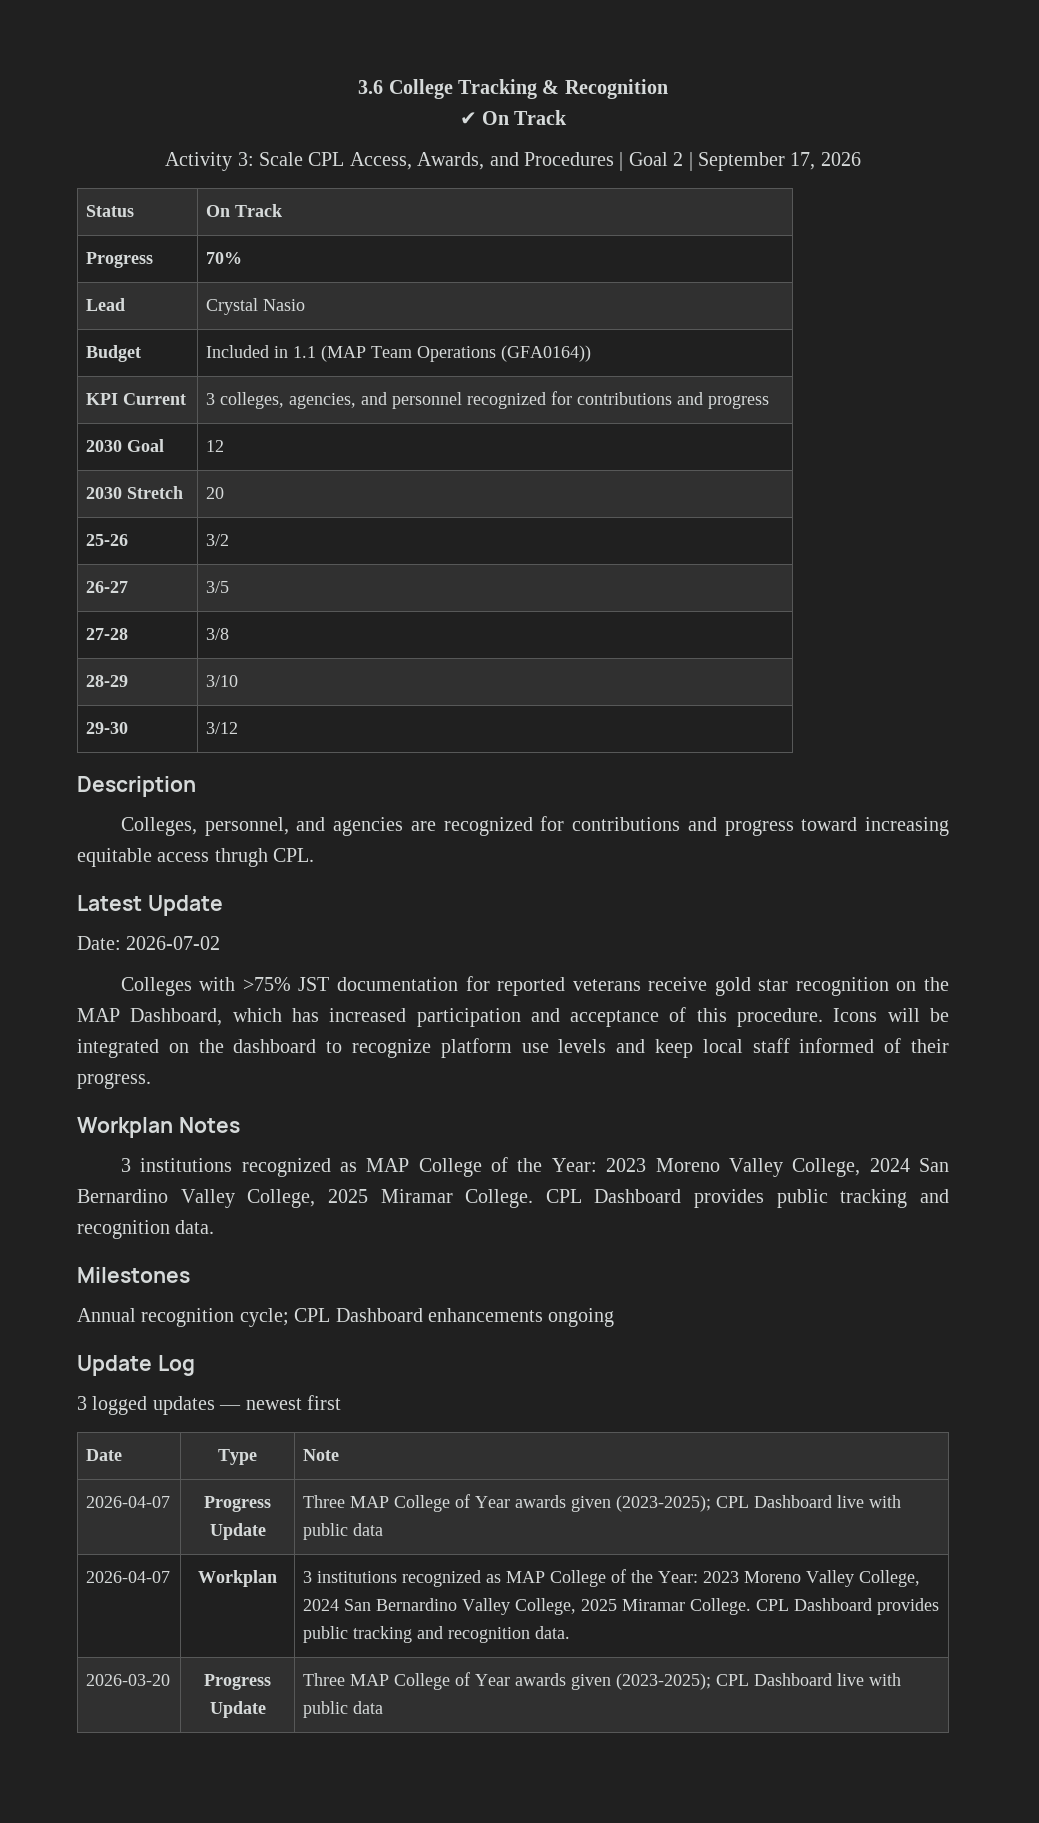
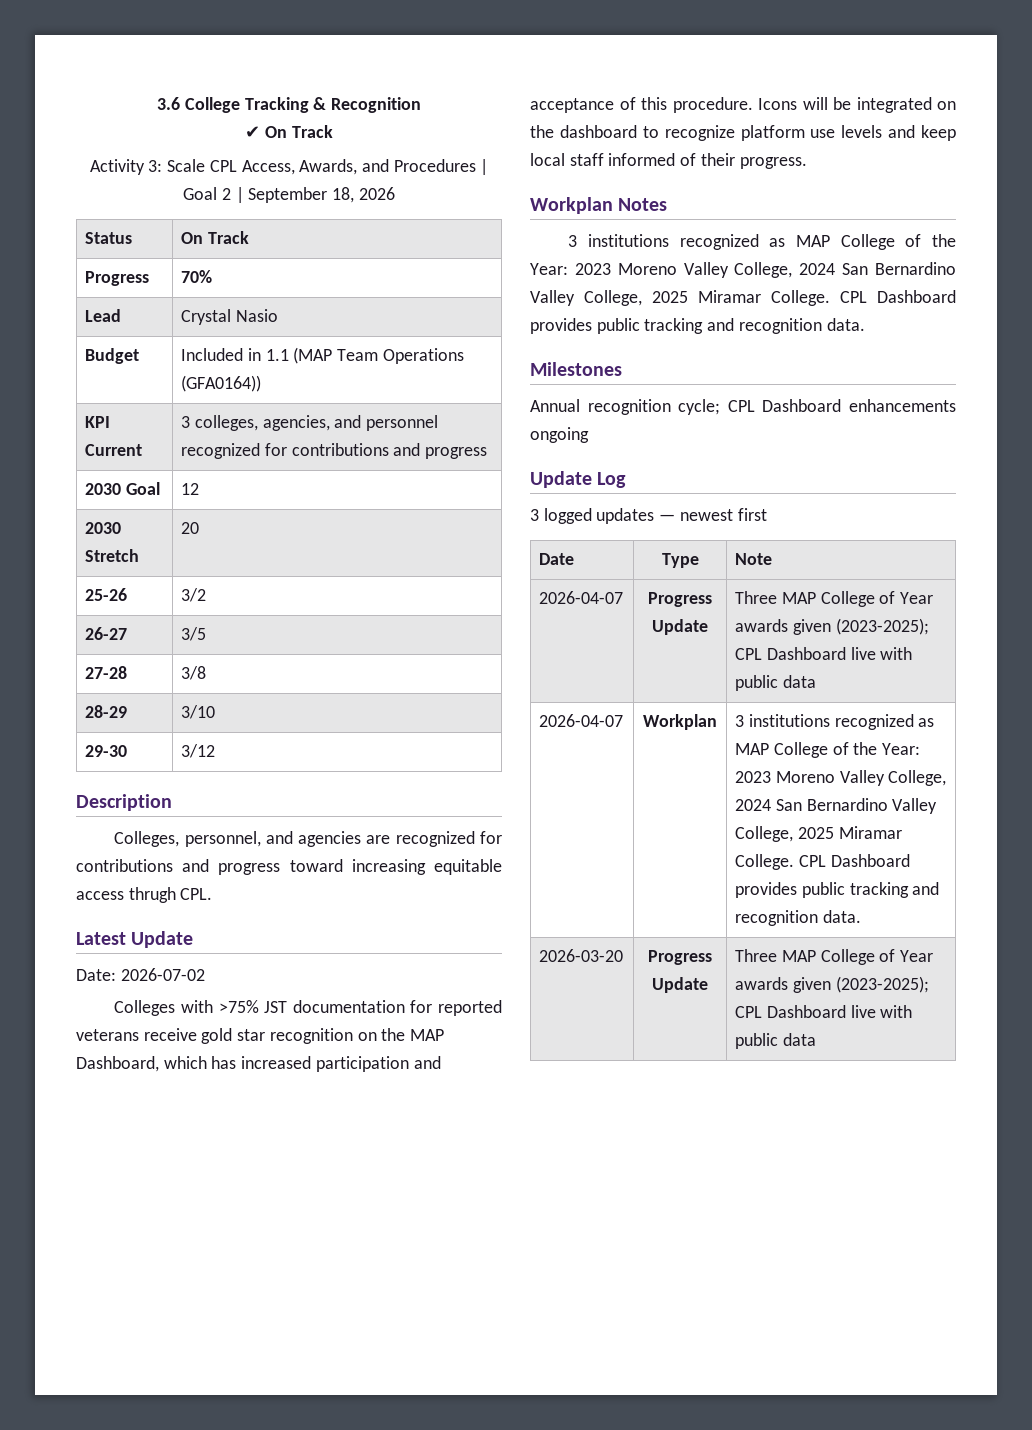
- Activity 3: Scale CPL Access, Awards, and Procedures | Goal 2 | September 17, 2026
+ Activity 3: Scale CPL Access, Awards, and Procedures | Goal 2 | September 18, 2026

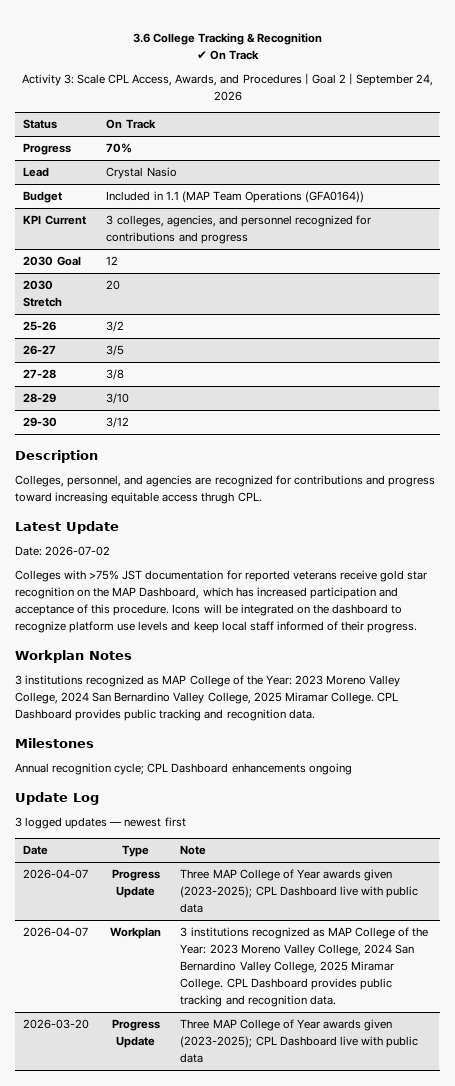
- Activity 3: Scale CPL Access, Awards, and Procedures | Goal 2 | September 18, 2026
+ Activity 3: Scale CPL Access, Awards, and Procedures | Goal 2 | September 24, 2026

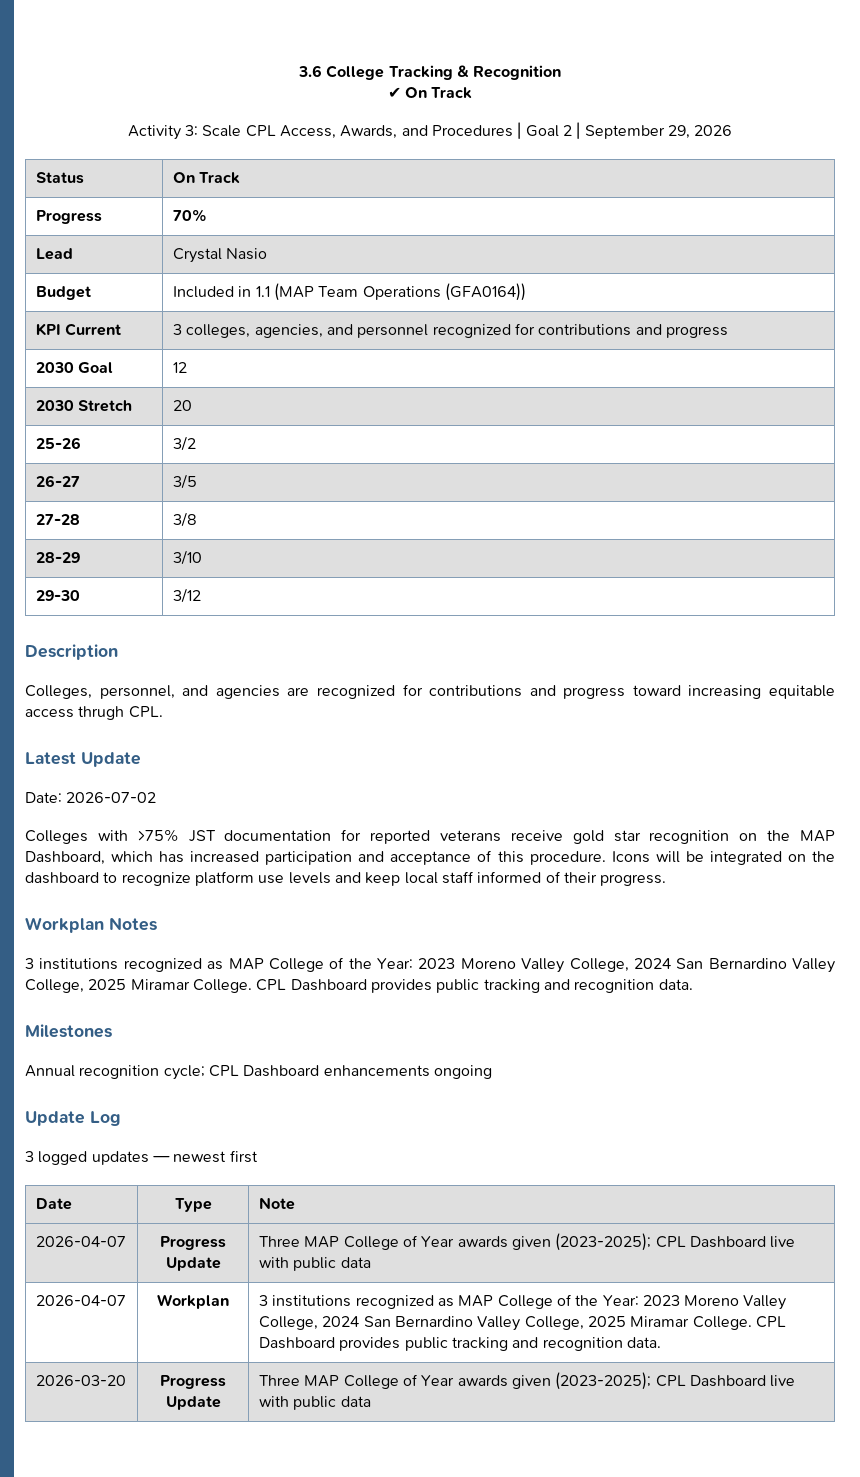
- Activity 3: Scale CPL Access, Awards, and Procedures | Goal 2 | September 24, 2026
+ Activity 3: Scale CPL Access, Awards, and Procedures | Goal 2 | September 29, 2026

